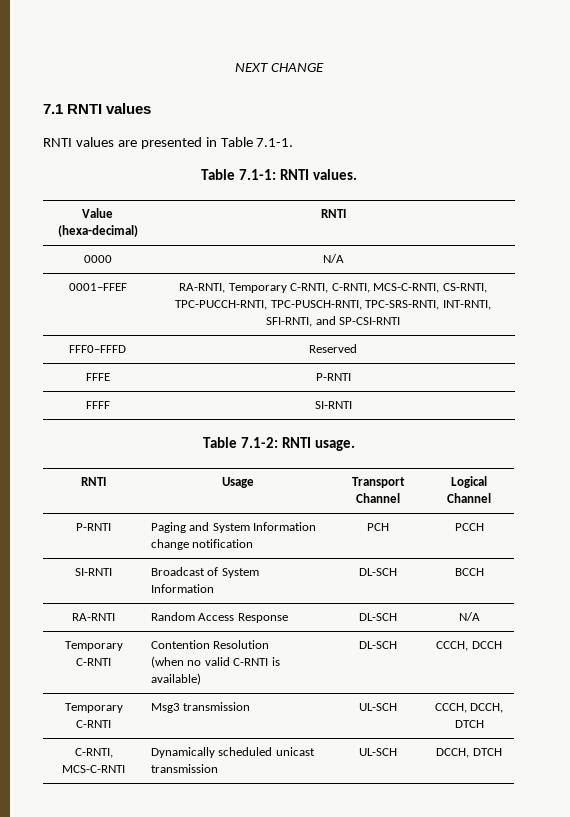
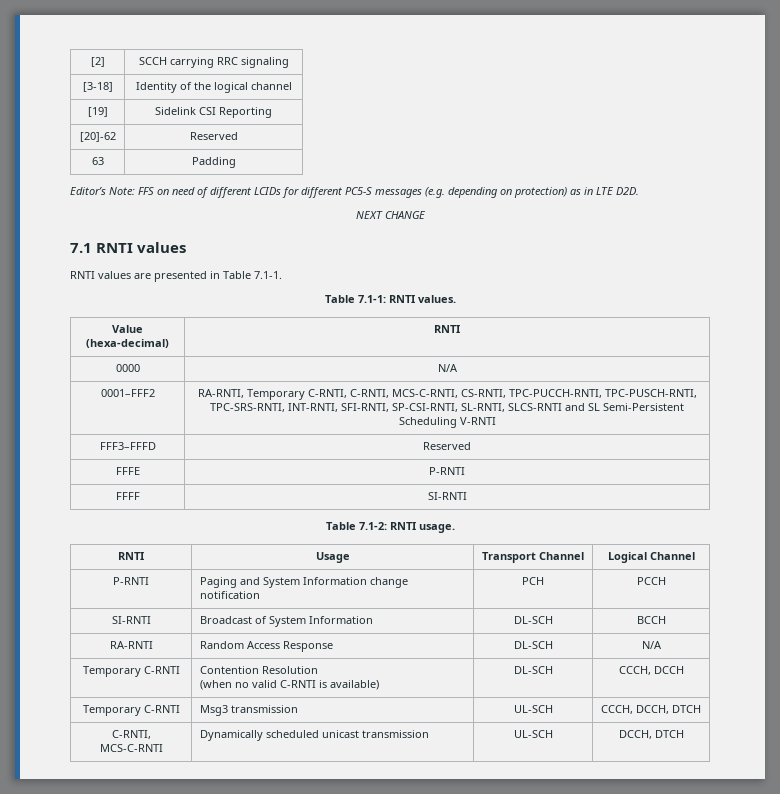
+ [2] | SCCH carrying RRC signaling
+ [3-18] | Identity of the logical channel
+ [19] | Sidelink CSI Reporting
+ [20]-62 | Reserved
+ 63 | Padding
+ Editor’s Note: FFS on need of different LCIDs for different PC5-S messages (e.g. depending on protection) as in LTE D2D.
- 0001–FFEF | RA-RNTI, Temporary C-RNTI, C-RNTI, MCS-C-RNTI, CS-RNTI, TPC-PUCCH-RNTI, TPC-PUSCH-RNTI, TPC-SRS-RNTI, INT-RNTI, SFI-RNTI, and SP-CSI-RNTI
- FFF0–FFFD | Reserved
+ 0001–FFF2 | RA-RNTI, Temporary C-RNTI, C-RNTI, MCS-C-RNTI, CS-RNTI, TPC-PUCCH-RNTI, TPC-PUSCH-RNTI, TPC-SRS-RNTI, INT-RNTI, SFI-RNTI, SP-CSI-RNTI, SL-RNTI, SLCS-RNTI and SL Semi-Persistent Scheduling V-RNTI
+ FFF3–FFFD | Reserved

